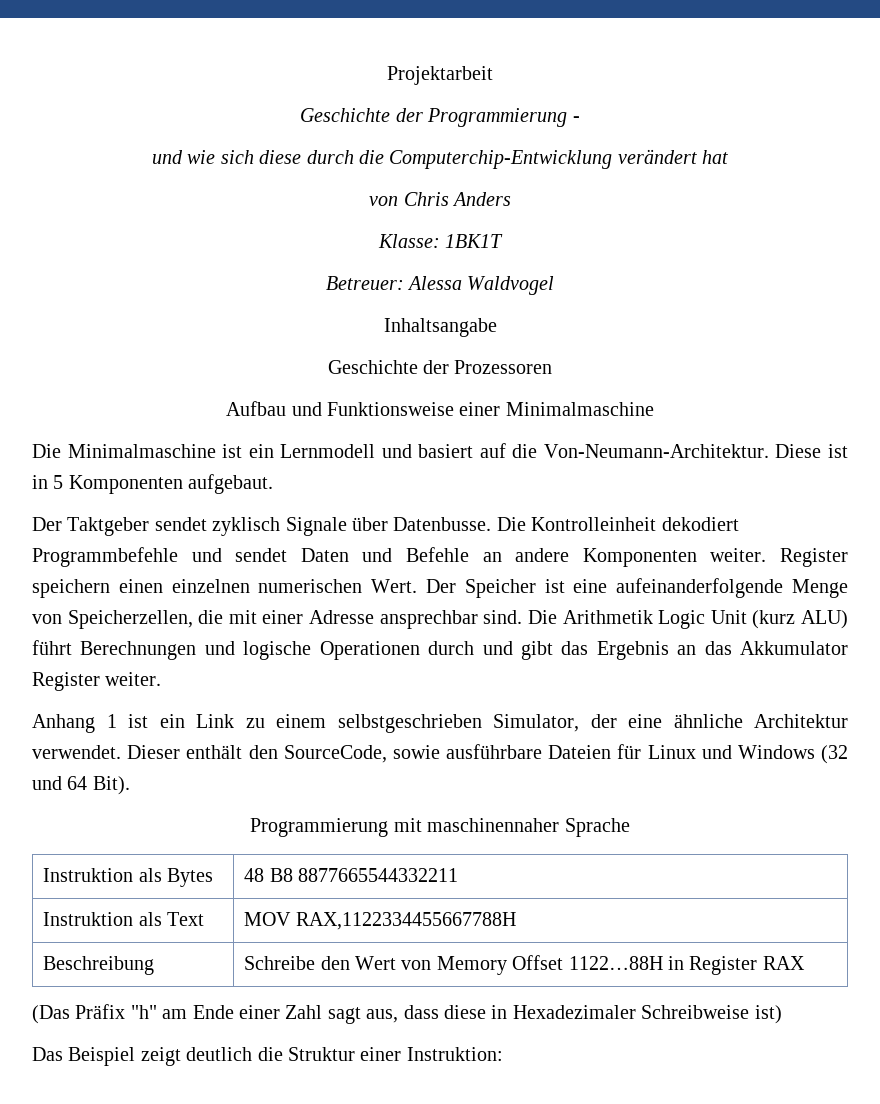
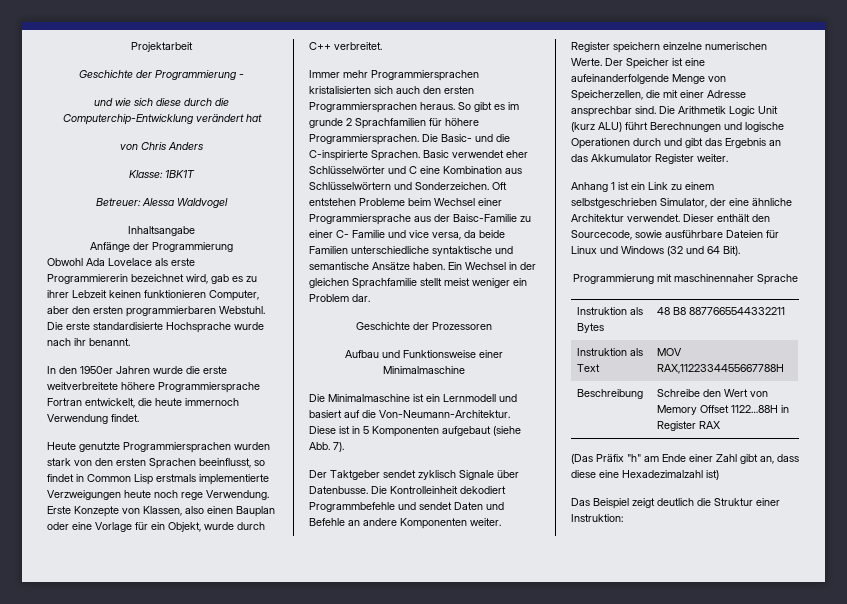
+ Anfänge der Programmierung
+ Obwohl Ada Lovelace als erste Programmiererin bezeichnet wird, gab es zu ihrer Lebzeit keinen funktionieren Computer, aber den ersten programmierbaren Webstuhl. Die erste standardisierte Hochsprache wurde nach ihr benannt.
+ In den 1950er Jahren wurde die erste weitverbreitete höhere Programmiersprache Fortran entwickelt, die heute immernoch Verwendung findet.
+ Heute genutzte Programmiersprachen wurden stark von den ersten Sprachen beeinflusst, so findet in Common Lisp erstmals implementierte Verzweigungen heute noch rege Verwendung. Erste Konzepte von Klassen, also einen Bauplan oder eine Vorlage für ein Objekt, wurde durch C++ verbreitet.
+ Immer mehr Programmiersprachen kristalisierten sich auch den ersten Programmiersprachen heraus. So gibt es im grunde 2 Sprachfamilien für höhere Programmiersprachen. Die Basic- und die C-inspirierte Sprachen. Basic verwendet eher Schlüsselwörter und C eine Kombination aus Schlüsselwörtern und Sonderzeichen. Oft entstehen Probleme beim Wechsel einer Programmiersprache aus der Baisc-Familie zu einer C- Familie und vice versa, da beide Familien unterschiedliche syntaktische und semantische Ansätze haben. Ein Wechsel in der gleichen Sprachfamilie stellt meist weniger ein Problem dar.
- Diese ist in 5 Komponenten aufgebaut.
+ Diese ist in 5 Komponenten aufgebaut (siehe Abb. 7).
- Register speichern einen einzelnen numerischen Wert.
+ Register speichern einzelne numerischen Werte.
- Dieser enthält den SourceCode, sowie ausführbare Dateien für Linux und Windows (32 und 64 Bit).
+ Dieser enthält den Sourcecode, sowie ausführbare Dateien für Linux und Windows (32 und 64 Bit).
- (Das Präfix "h" am Ende einer Zahl sagt aus, dass diese in Hexadezimaler Schreibweise ist)
+ (Das Präfix "h" am Ende einer Zahl gibt an, dass diese eine Hexadezimalzahl ist)

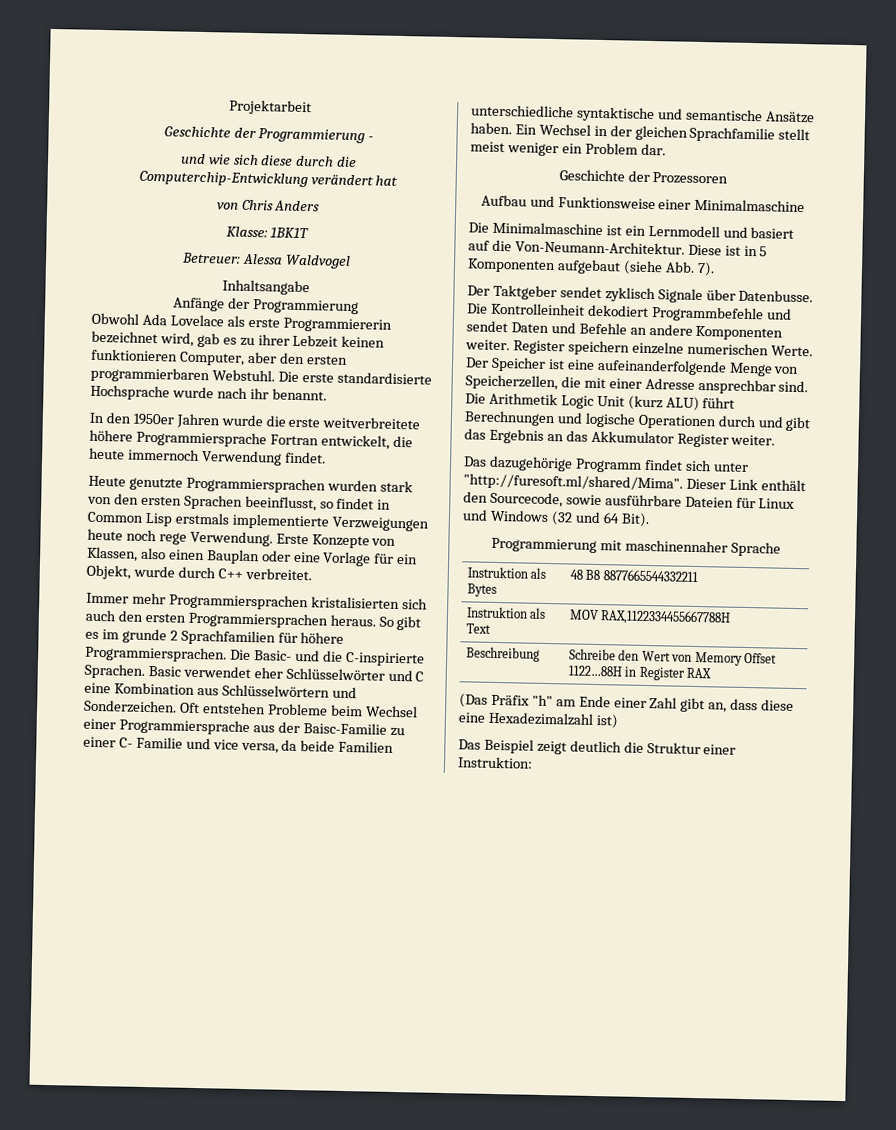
- Anhang 1 ist ein Link zu einem selbstgeschrieben Simulator, der eine ähnliche Architektur verwendet. Dieser enthält den Sourcecode, sowie ausführbare Dateien für Linux und Windows (32 und 64 Bit).
+ Das dazugehörige Programm findet sich unter "http://furesoft.ml/shared/Mima". Dieser Link enthält den Sourcecode, sowie ausführbare Dateien für Linux und Windows (32 und 64 Bit).

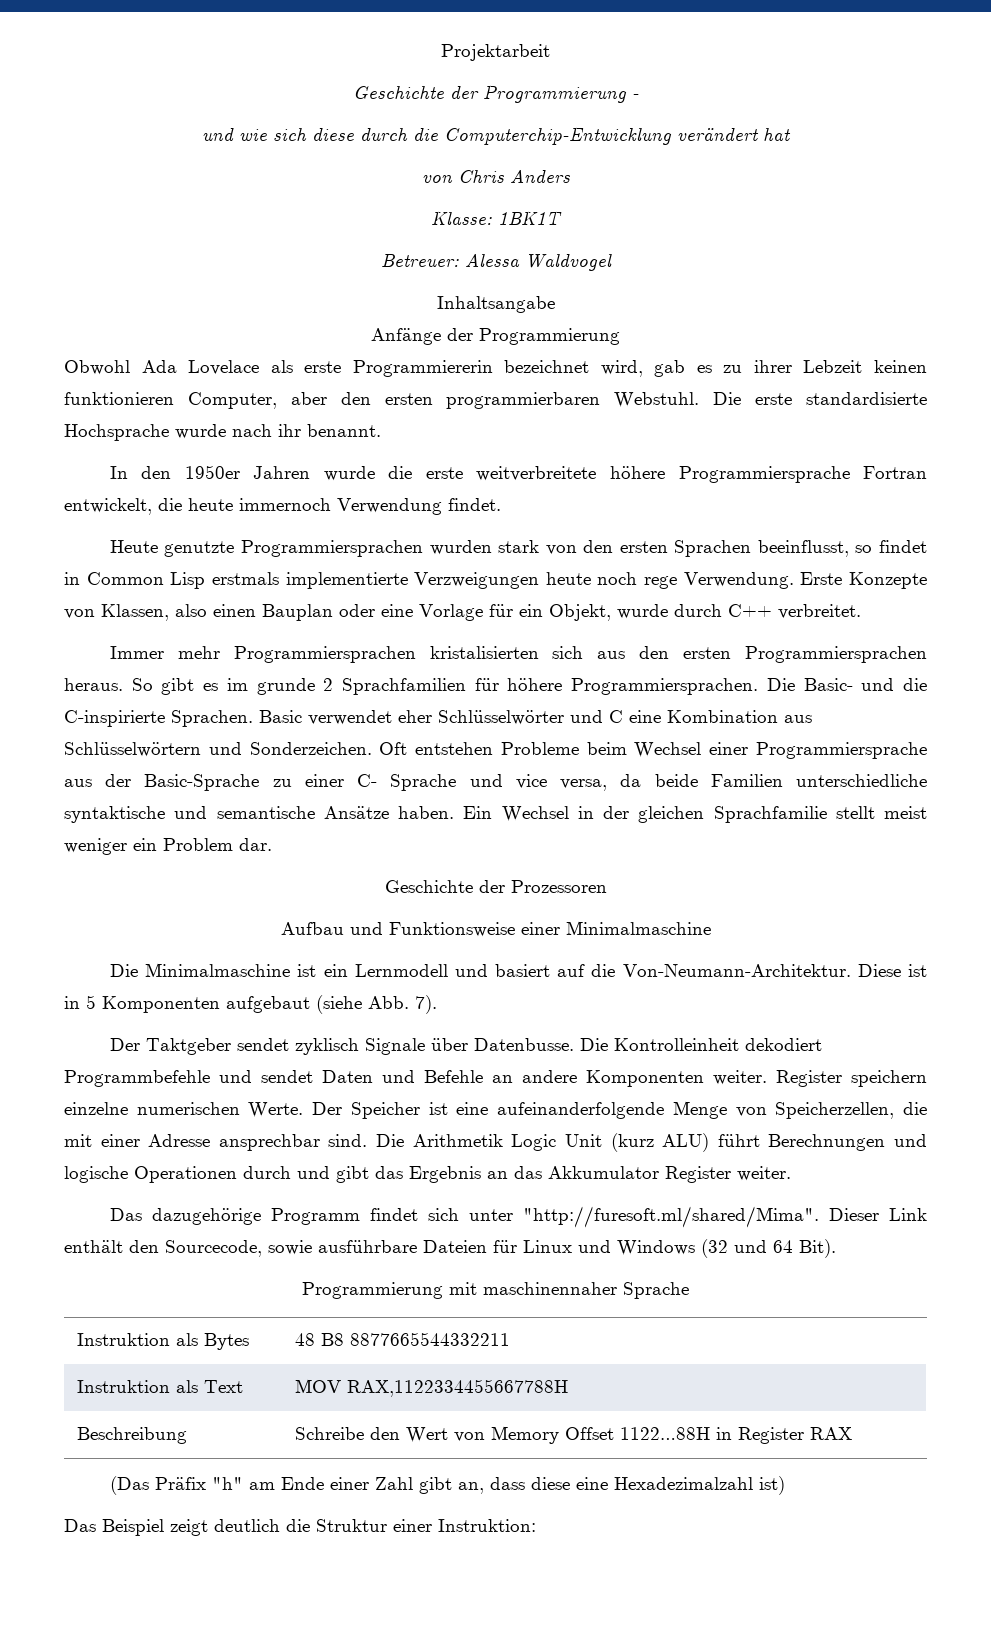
- Immer mehr Programmiersprachen kristalisierten sich auch den ersten Programmiersprachen heraus.
+ Immer mehr Programmiersprachen kristalisierten sich aus den ersten Programmiersprachen heraus.
- Oft entstehen Probleme beim Wechsel einer Programmiersprache aus der Baisc-Familie zu einer C- Familie und vice versa, da beide Familien unterschiedliche syntaktische und semantische Ansätze haben.
+ Oft entstehen Probleme beim Wechsel einer Programmiersprache aus der Basic-Sprache zu einer C- Sprache und vice versa, da beide Familien unterschiedliche syntaktische und semantische Ansätze haben.

